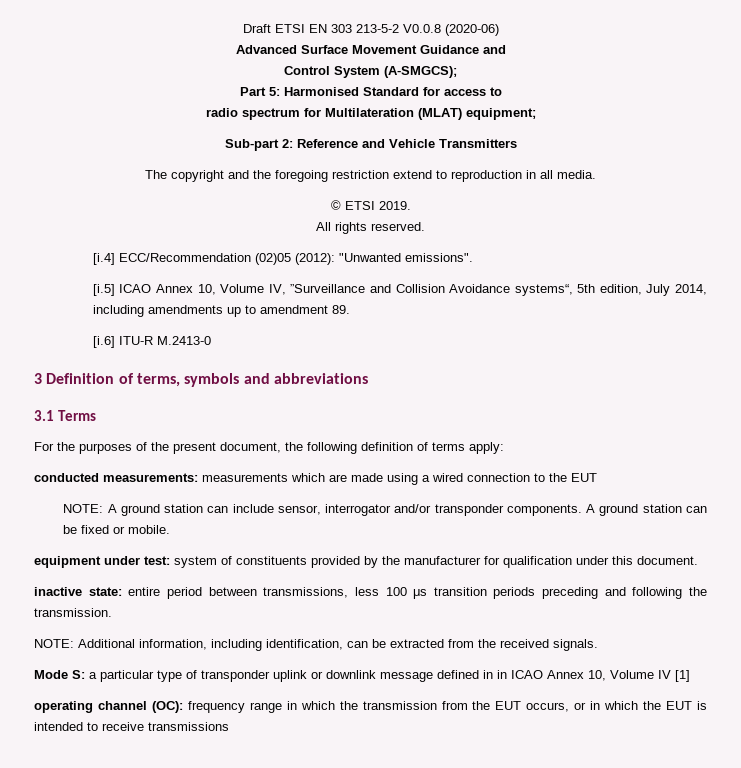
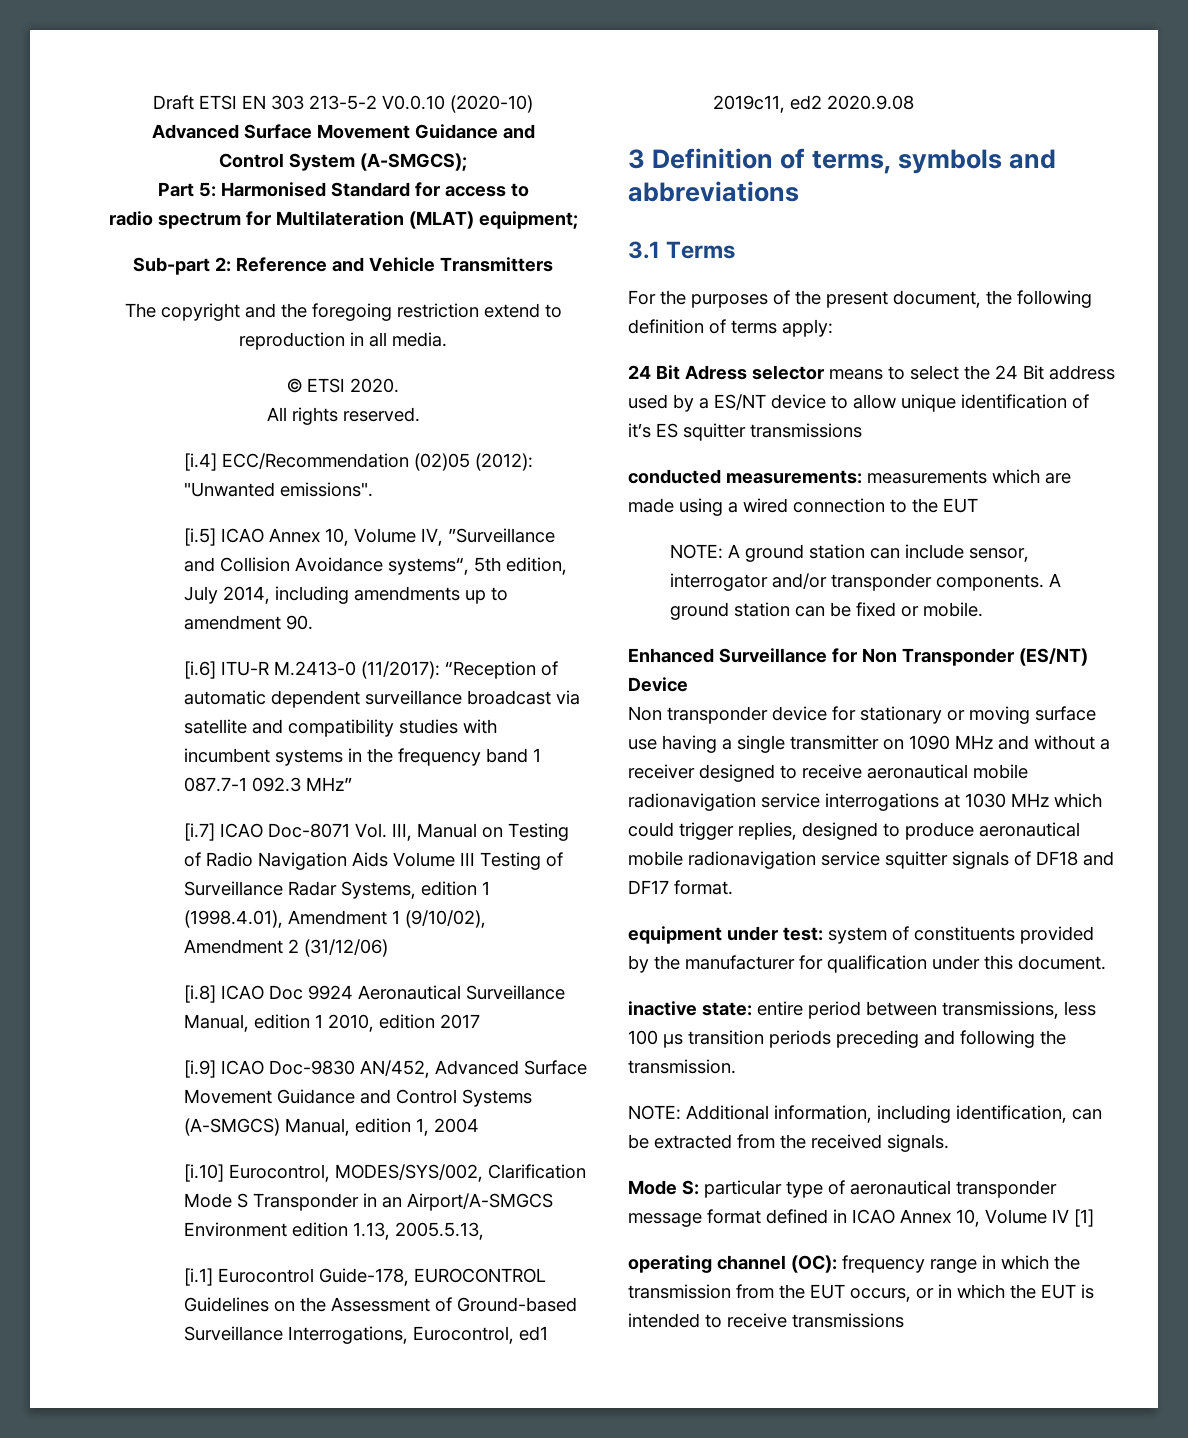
- Draft ETSI EN 303 213-5-2 V0.0.8 (2020-06)
+ Draft ETSI EN 303 213-5-2 V0.0.10 (2020-10)
- © ETSI 2019.
+ © ETSI 2020.
- [i.5] ICAO Annex 10, Volume IV, ”Surveillance and Collision Avoidance systems“, 5th edition, July 2014, including amendments up to amendment 89.
+ [i.5] ICAO Annex 10, Volume IV, ”Surveillance and Collision Avoidance systems“, 5th edition, July 2014, including amendments up to amendment 90.
- [i.6] ITU-R M.2413-0
+ [i.6] ITU-R M.2413-0 (11/2017): “Reception of automatic dependent surveillance broadcast via satellite and compatibility studies with incumbent systems in the frequency band 1 087.7-1 092.3 MHz”
+ [i.7] ICAO Doc-8071 Vol. III, Manual on Testing of Radio Navigation Aids Volume III Testing of Surveillance Radar Systems, edition 1 (1998.4.01), Amendment 1 (9/10/02), Amendment 2 (31/12/06)
+ [i.8] ICAO Doc 9924 Aeronautical Surveillance Manual, edition 1 2010, edition 2017
+ [i.9] ICAO Doc-9830 AN/452, Advanced Surface Movement Guidance and Control Systems (A-SMGCS) Manual, edition 1, 2004
+ [i.10] Eurocontrol, MODES/SYS/002, Clarification Mode S Transponder in an Airport/A-SMGCS Environment edition 1.13, 2005.5.13,
+ [i.1] Eurocontrol Guide-178, EUROCONTROL Guidelines on the Assessment of Ground-based Surveillance Interrogations, Eurocontrol, ed1 2019c11, ed2 2020.9.08
+ 24 Bit Adress selector means to select the 24 Bit address used by a ES/NT device to allow unique identification of it’s ES squitter transmissions
+ Enhanced Surveillance for Non Transponder (ES/NT) Device
+ Non transponder device for stationary or moving surface use having a single transmitter on 1090 MHz and without a receiver designed to receive aeronautical mobile radionavigation service interrogations at 1030 MHz which could trigger replies, designed to produce aeronautical mobile radionavigation service squitter signals of DF18 and DF17 format.
- Mode S: a particular type of transponder uplink or downlink message defined in in ICAO Annex 10, Volume IV [1]
+ Mode S: particular type of aeronautical transponder message format defined in ICAO Annex 10, Volume IV [1]

